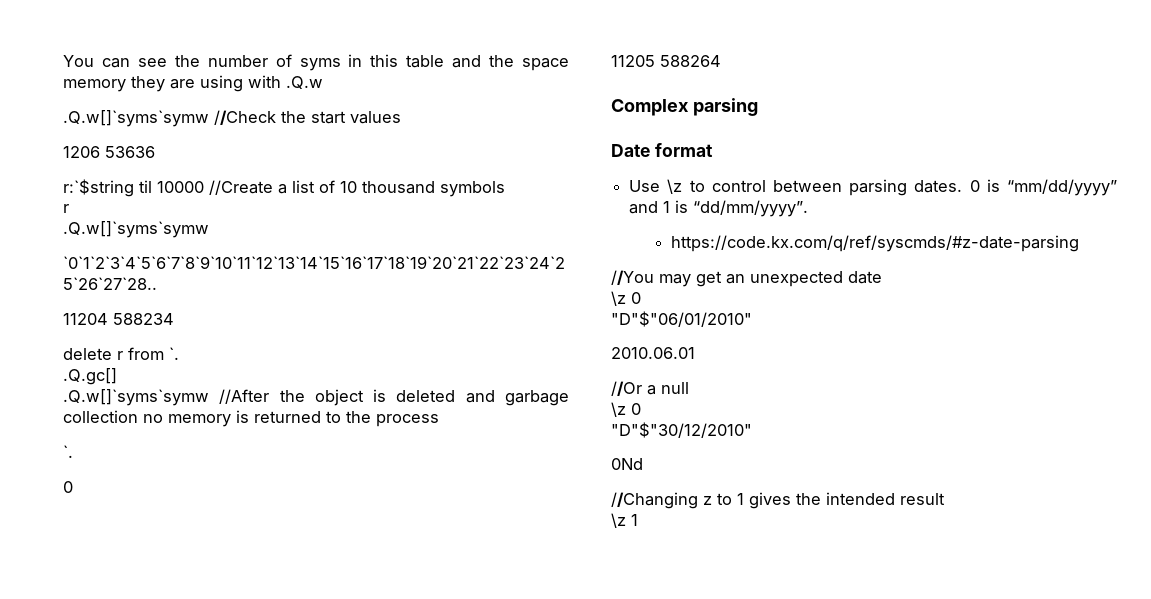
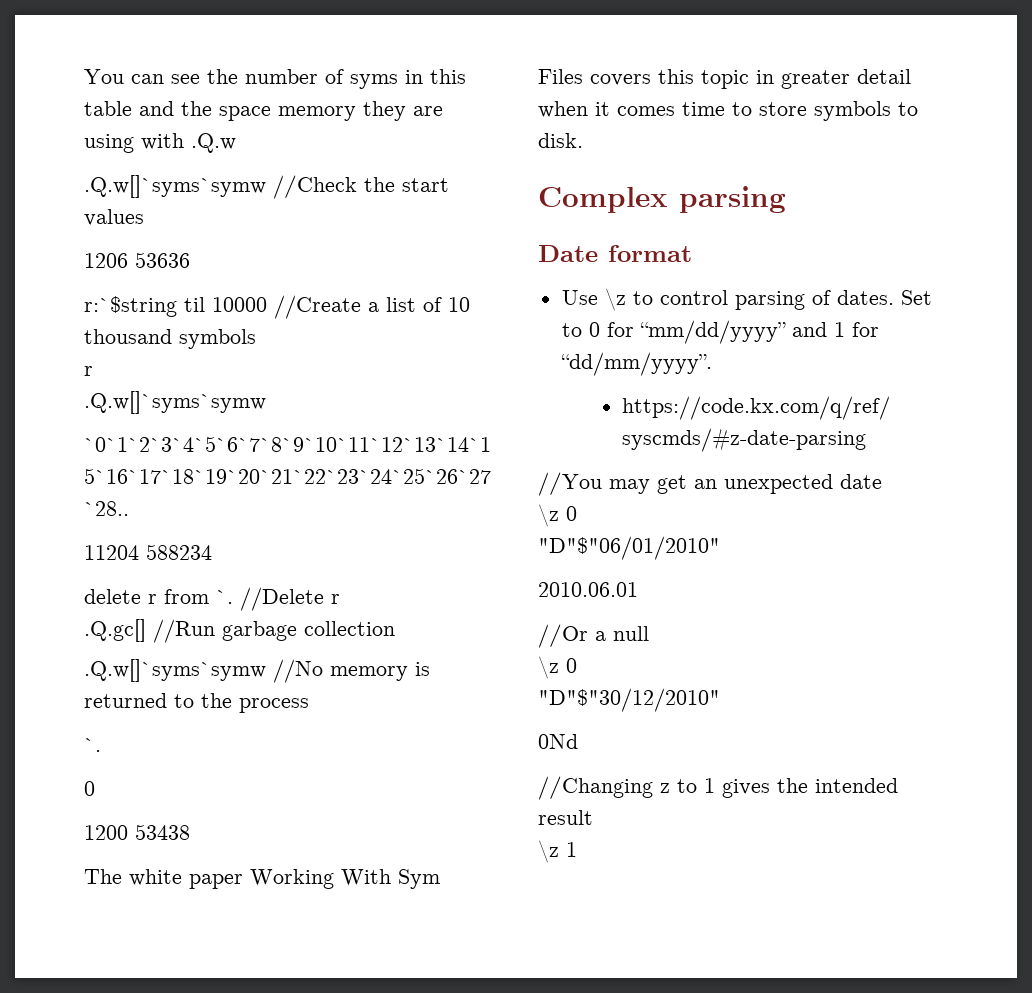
+ //Delete r
- .Q.gc[]
- .Q.w[]`syms`symw //After the object is deleted and garbage collection no memory is returned to the process
+ .Q.gc[] //Run garbage collection
+ .Q.w[]`syms`symw //No memory is returned to the process
- 11205 588264
+ 1200 53438
+ The white paper Working With Sym Files covers this topic in greater detail when it comes time to store symbols to disk.
- Use \z to control between parsing dates. 0 is “mm/dd/yyyy” and 1 is “dd/mm/yyyy”.
+ Use \z to control parsing of dates. Set to 0 for “mm/dd/yyyy” and 1 for “dd/mm/yyyy”.

